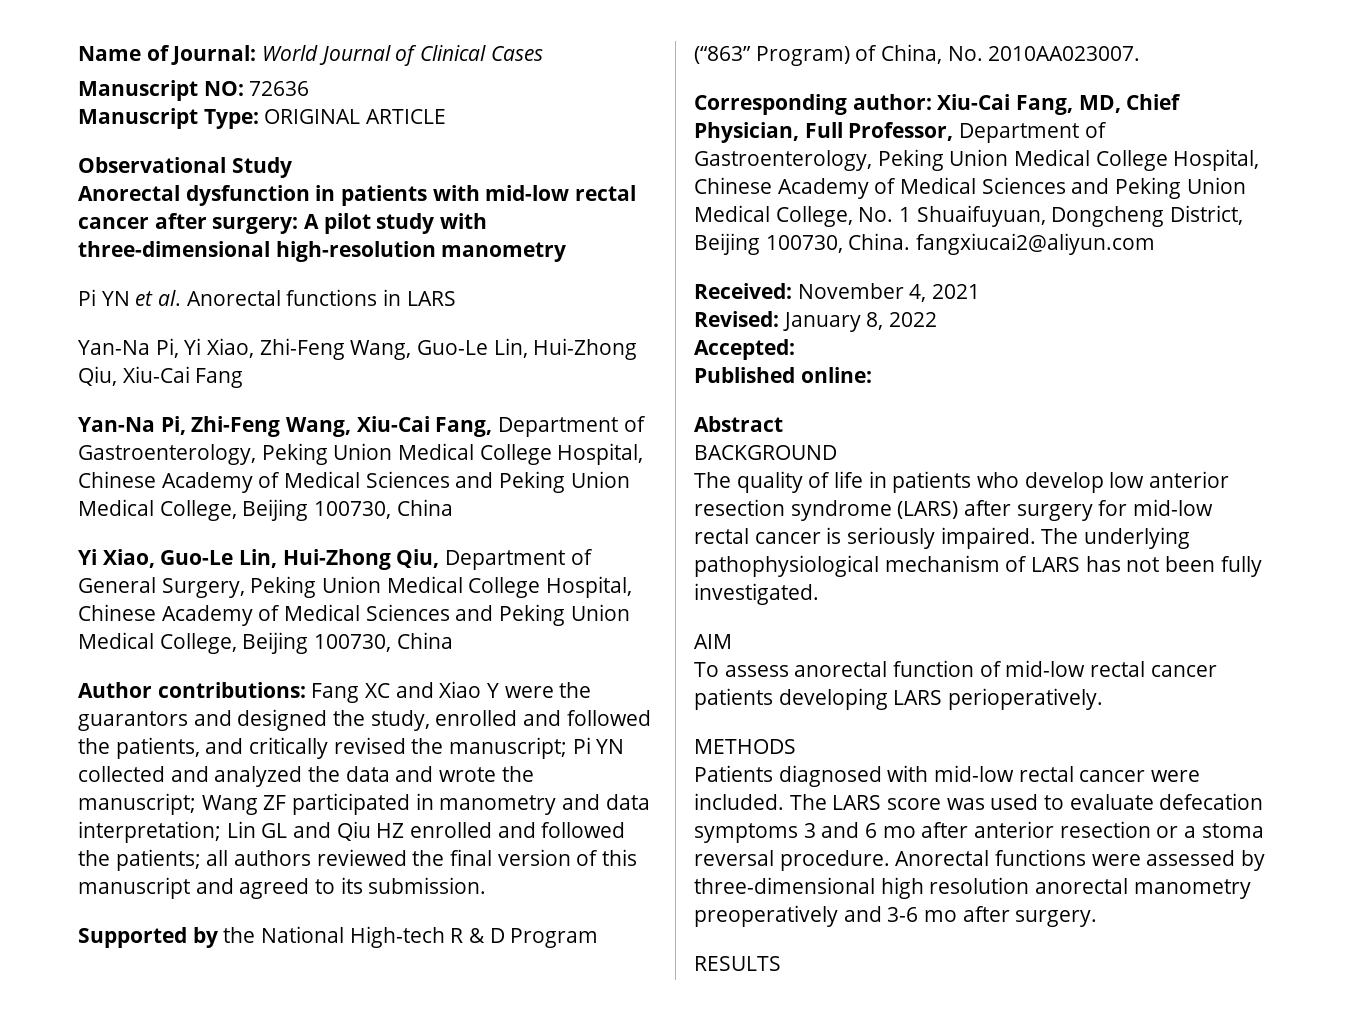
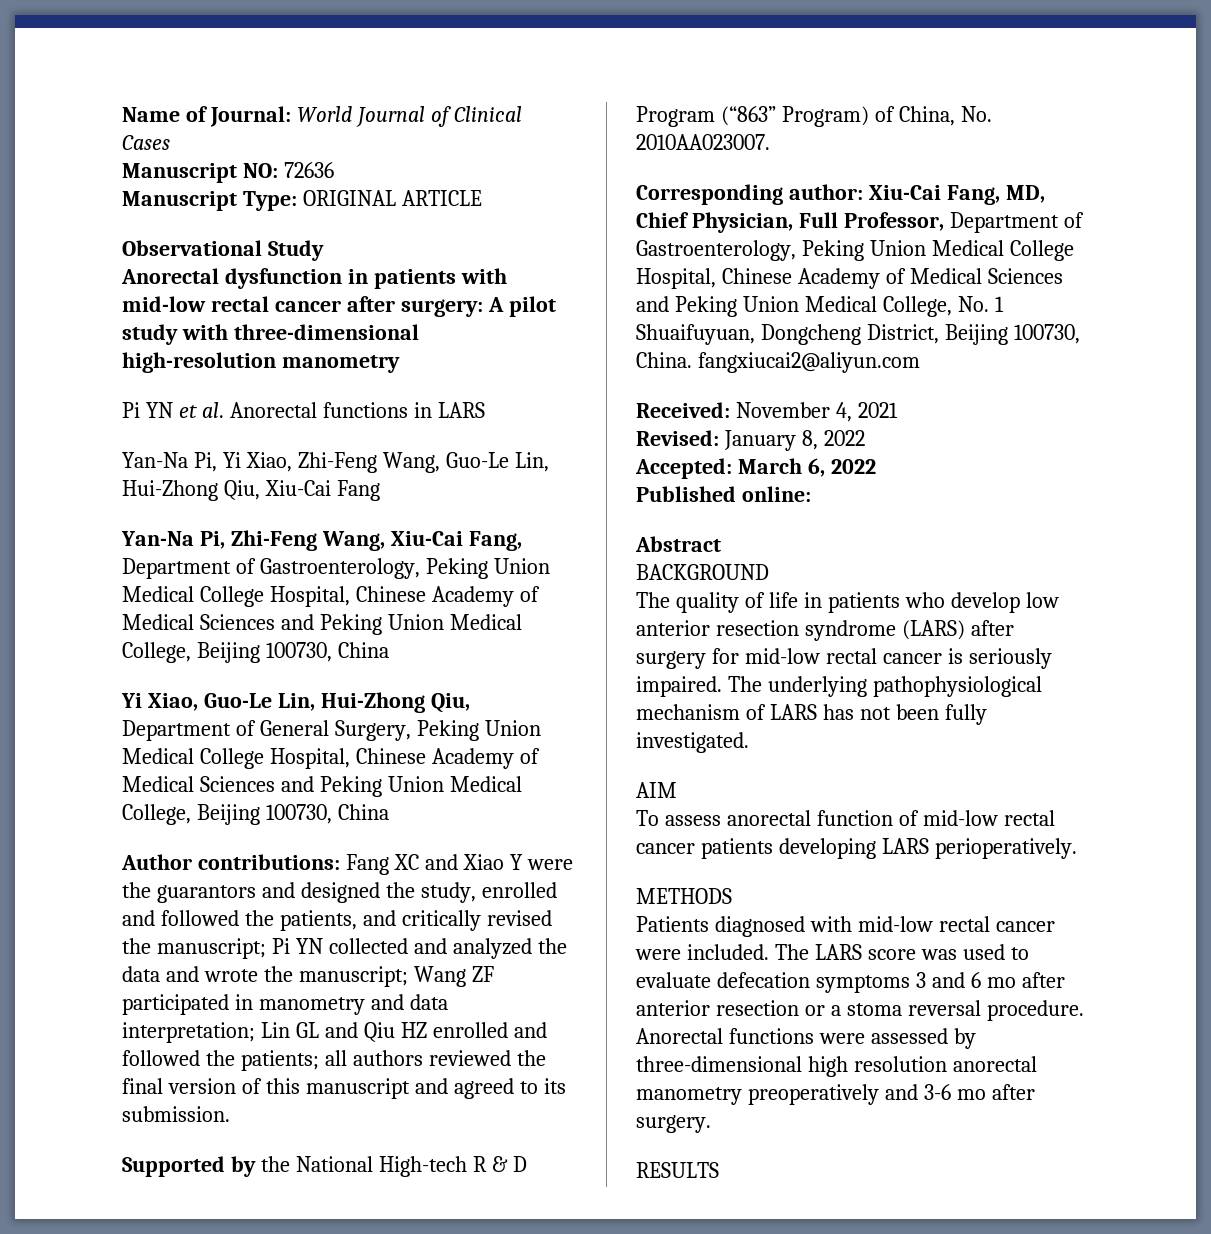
- Accepted:
+ Accepted: March 6, 2022

